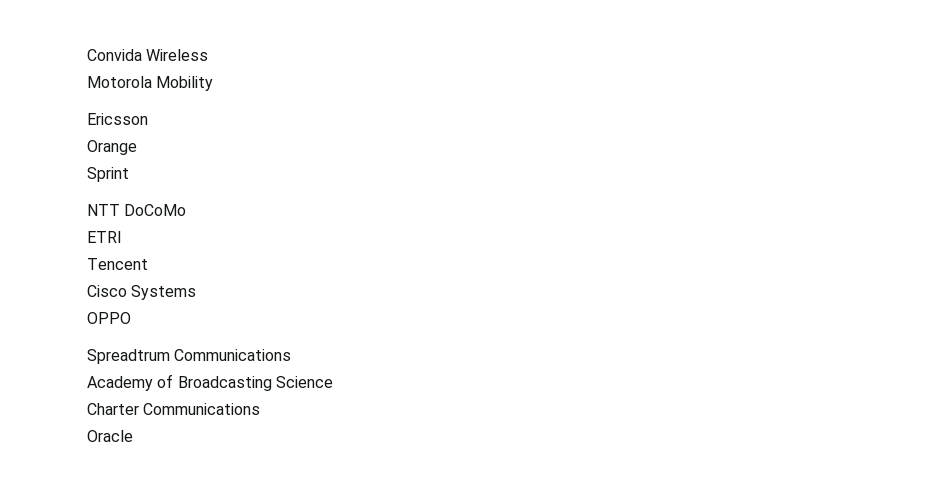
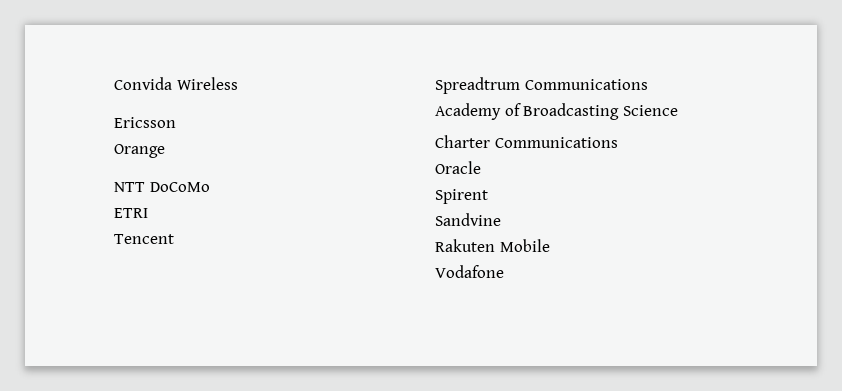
- Motorola Mobility
- Sprint
- Cisco Systems
- OPPO
+ Spirent
+ Sandvine
+ Rakuten Mobile
+ Vodafone

